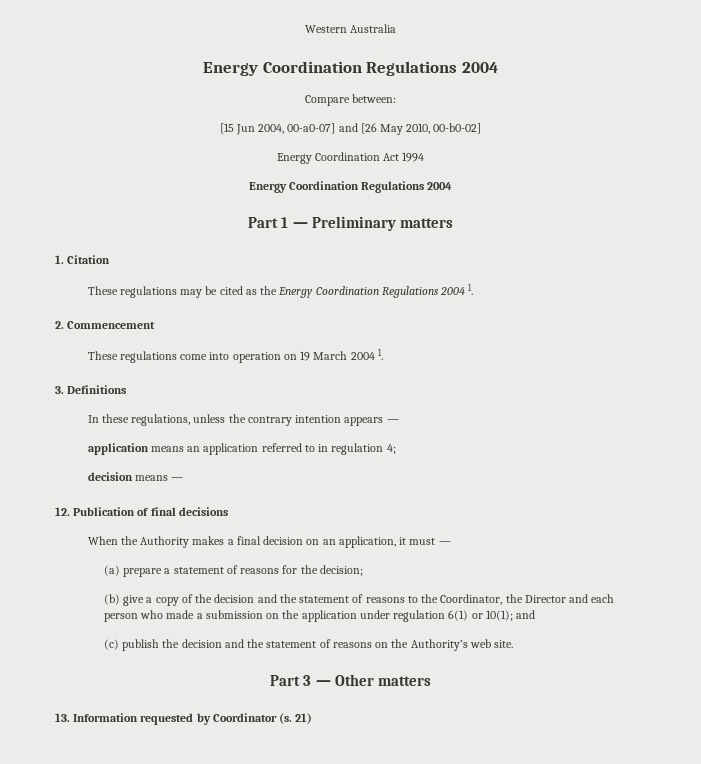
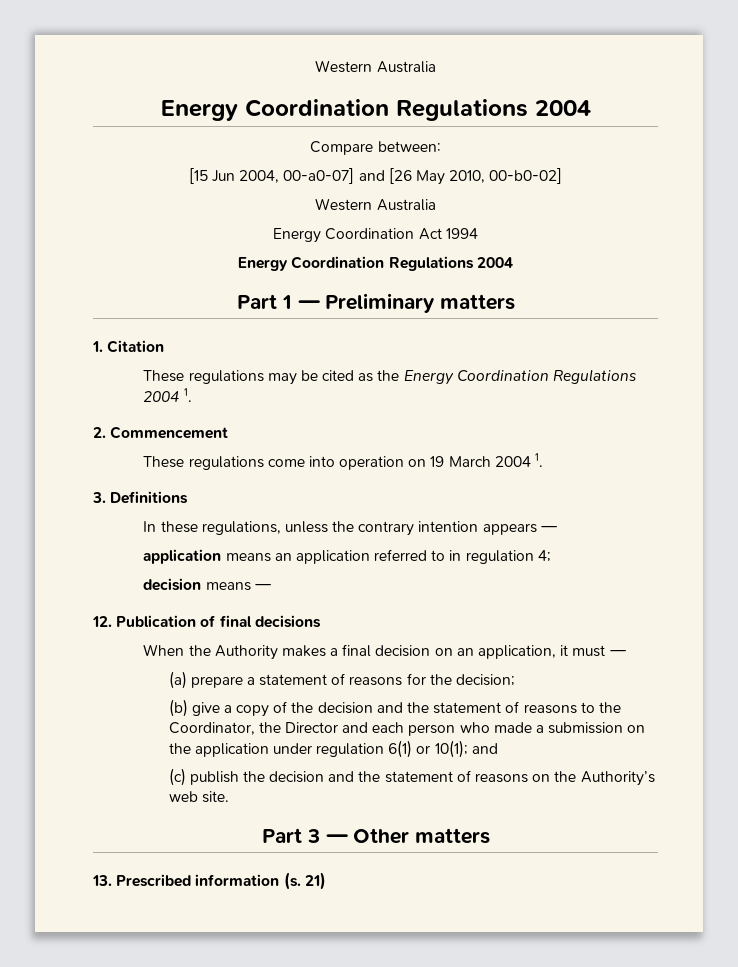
  [15 Jun 2004, 00-a0-07] and [26 May 2010, 00-b0-02]
+ Western Australia
- 13. Information requested by Coordinator (s.
+ 13. Prescribed information (s.

